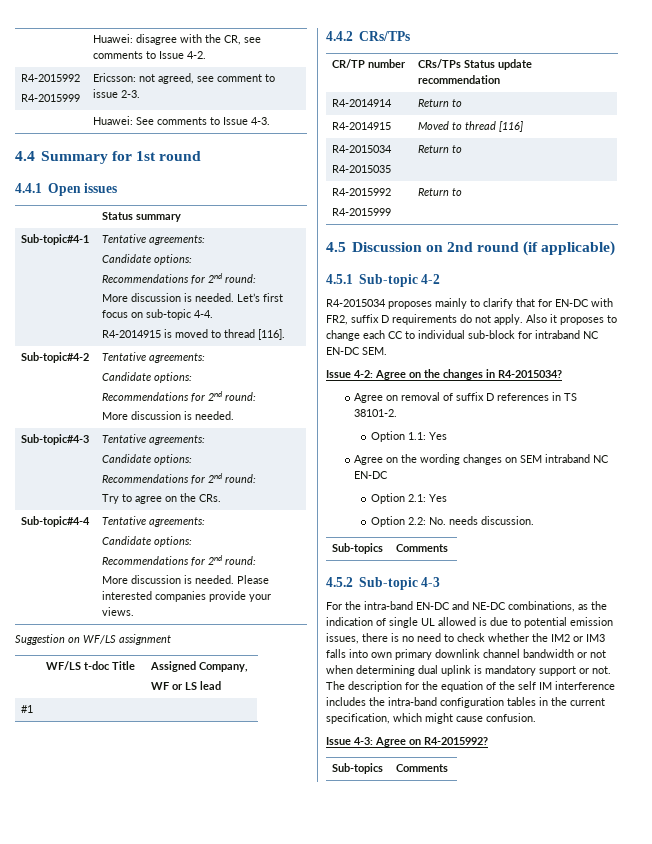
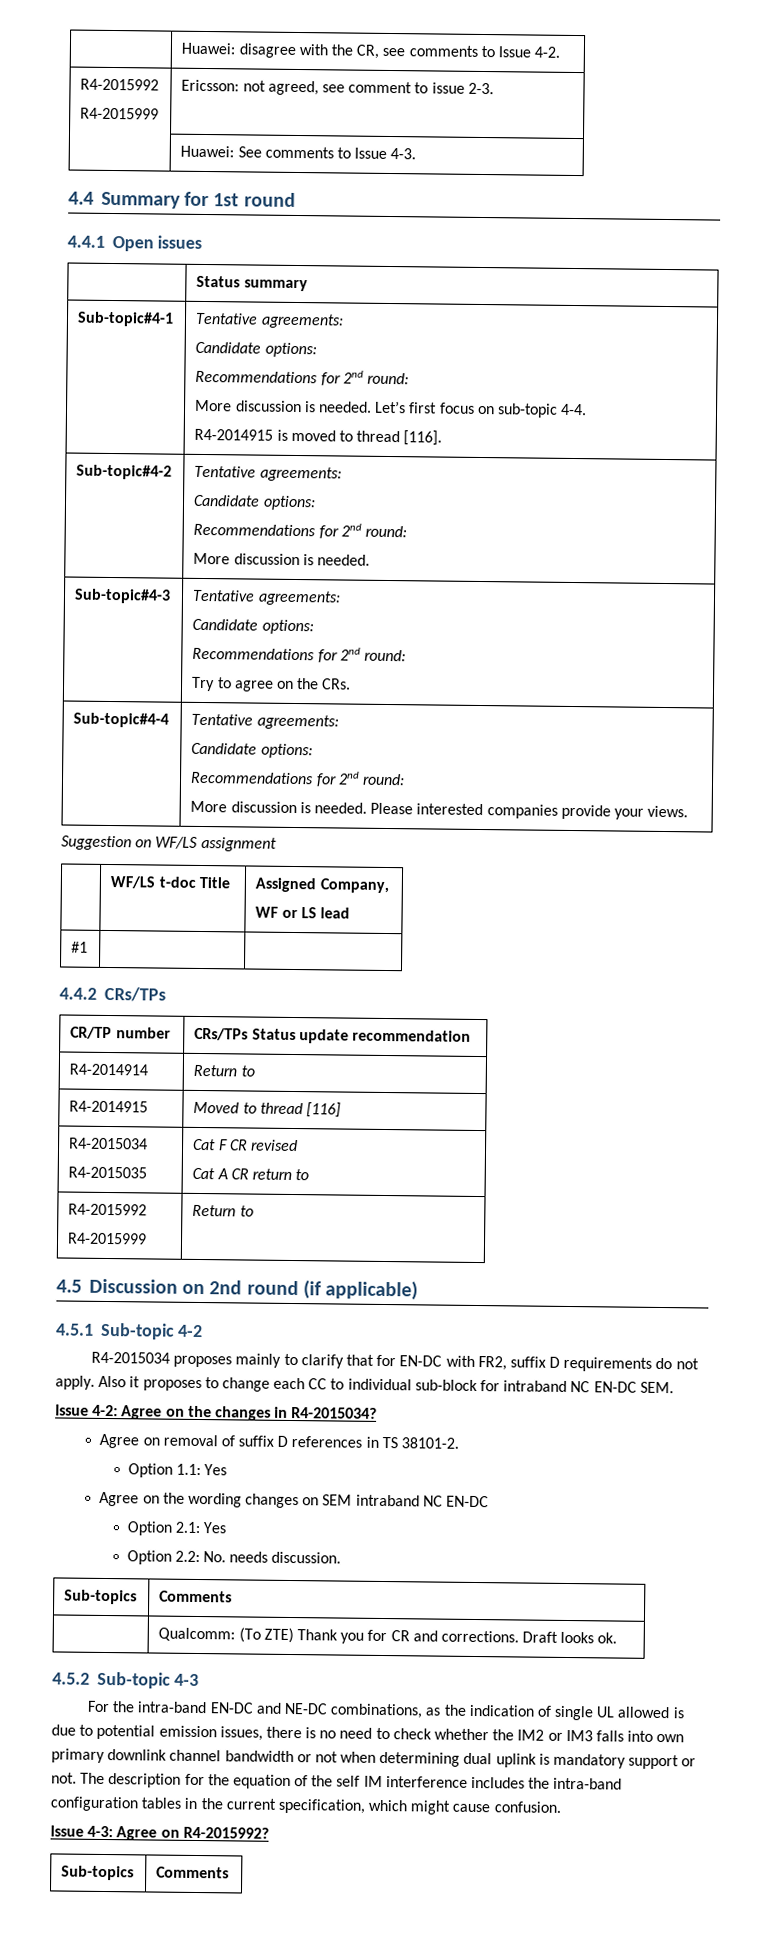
  R4-2014915 | Moved to thread [116]
  R4-2015034
- R4-2015035 | Return to
+ R4-2015035 | Cat F CR revised
+ Cat A CR return to
+ | Qualcomm: (To ZTE) Thank you for CR and corrections. Draft looks ok.

